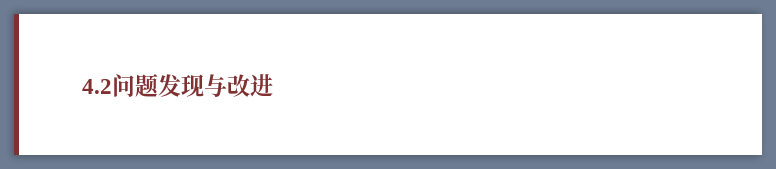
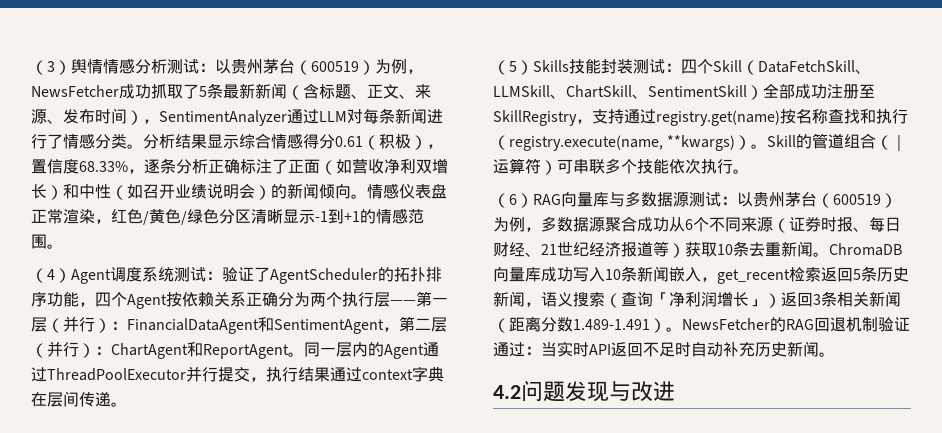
+ （3）舆情情感分析测试：以贵州茅台（600519）为例，NewsFetcher成功抓取了5条最新新闻（含标题、正文、来源、发布时间），SentimentAnalyzer通过LLM对每条新闻进行了情感分类。分析结果显示综合情感得分0.61（积极），置信度68.33%，逐条分析正确标注了正面（如营收净利双增长）和中性（如召开业绩说明会）的新闻倾向。情感仪表盘正常渲染，红色/黄色/绿色分区清晰显示-1到+1的情感范围。
+ （4）Agent调度系统测试：验证了AgentScheduler的拓扑排序功能，四个Agent按依赖关系正确分为两个执行层——第一层（并行）：FinancialDataAgent和SentimentAgent，第二层（并行）：ChartAgent和ReportAgent。同一层内的Agent通过ThreadPoolExecutor并行提交，执行结果通过context字典在层间传递。
+ （5）Skills技能封装测试：四个Skill（DataFetchSkill、LLMSkill、ChartSkill、SentimentSkill）全部成功注册至SkillRegistry，支持通过registry.get(name)按名称查找和执行（registry.execute(name, **kwargs)）。Skill的管道组合（ | 运算符）可串联多个技能依次执行。
+ （6）RAG向量库与多数据源测试：以贵州茅台（600519）为例，多数据源聚合成功从6个不同来源（证券时报、每日财经、21世纪经济报道等）获取10条去重新闻。ChromaDB向量库成功写入10条新闻嵌入，get_recent检索返回5条历史新闻，语义搜索（查询「净利润增长」）返回3条相关新闻（距离分数1.489-1.491）。NewsFetcher的RAG回退机制验证通过：当实时API返回不足时自动补充历史新闻。

